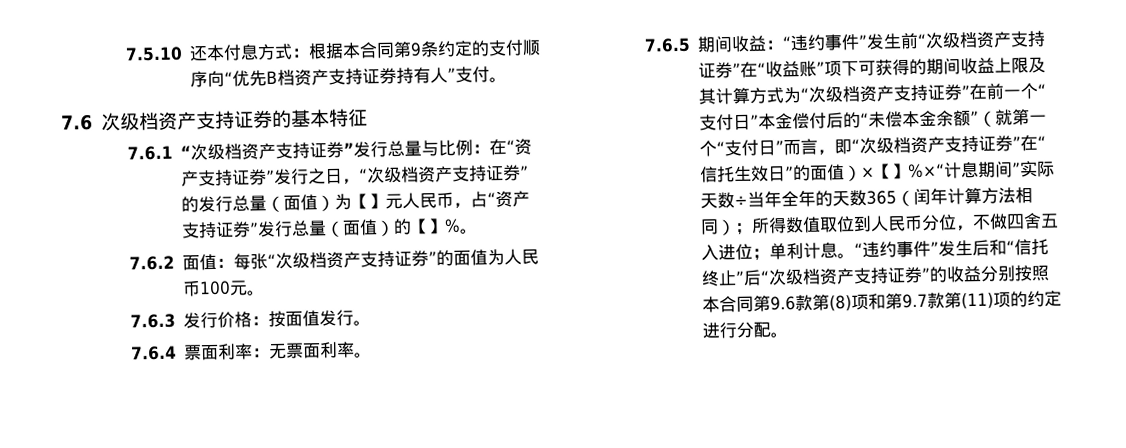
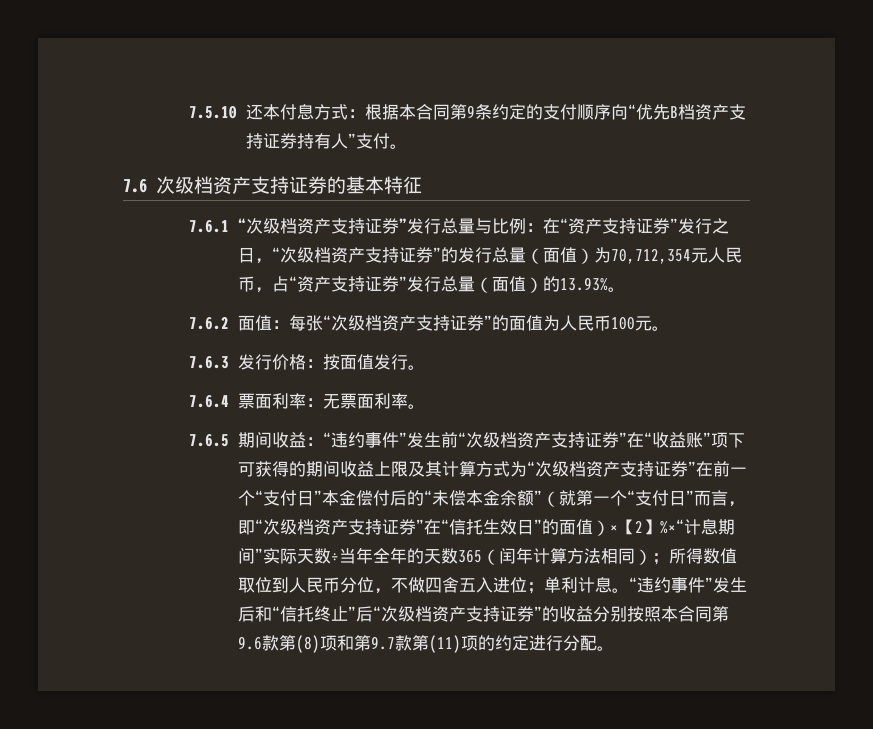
- 7.6.1 “次级档资产支持证券”发行总量与比例：在“资产支持证券”发行之日，“次级档资产支持证券”的发行总量（面值）为【】元人民币，占“资产支持证券”发行总量（面值）的【】%。
+ 7.6.1 “次级档资产支持证券”发行总量与比例：在“资产支持证券”发行之日，“次级档资产支持证券”的发行总量（面值）为70,712,354元人民币，占“资产支持证券”发行总量（面值）的13.93%。
- “违约事件”发生前“次级档资产支持证券”在“收益账”项下可获得的期间收益上限及其计算方式为“次级档资产支持证券”在前一个“支付日”本金偿付后的“未偿本金余额”（就第一个“支付日”而言，即“次级档资产支持证券”在“信托生效日”的面值）×【】%×“计息期间”实际天数÷当年全年的天数365（闰年计算方法相同）；
+ “违约事件”发生前“次级档资产支持证券”在“收益账”项下可获得的期间收益上限及其计算方式为“次级档资产支持证券”在前一个“支付日”本金偿付后的“未偿本金余额”（就第一个“支付日”而言，即“次级档资产支持证券”在“信托生效日”的面值）×【2】%×“计息期间”实际天数÷当年全年的天数365（闰年计算方法相同）；

